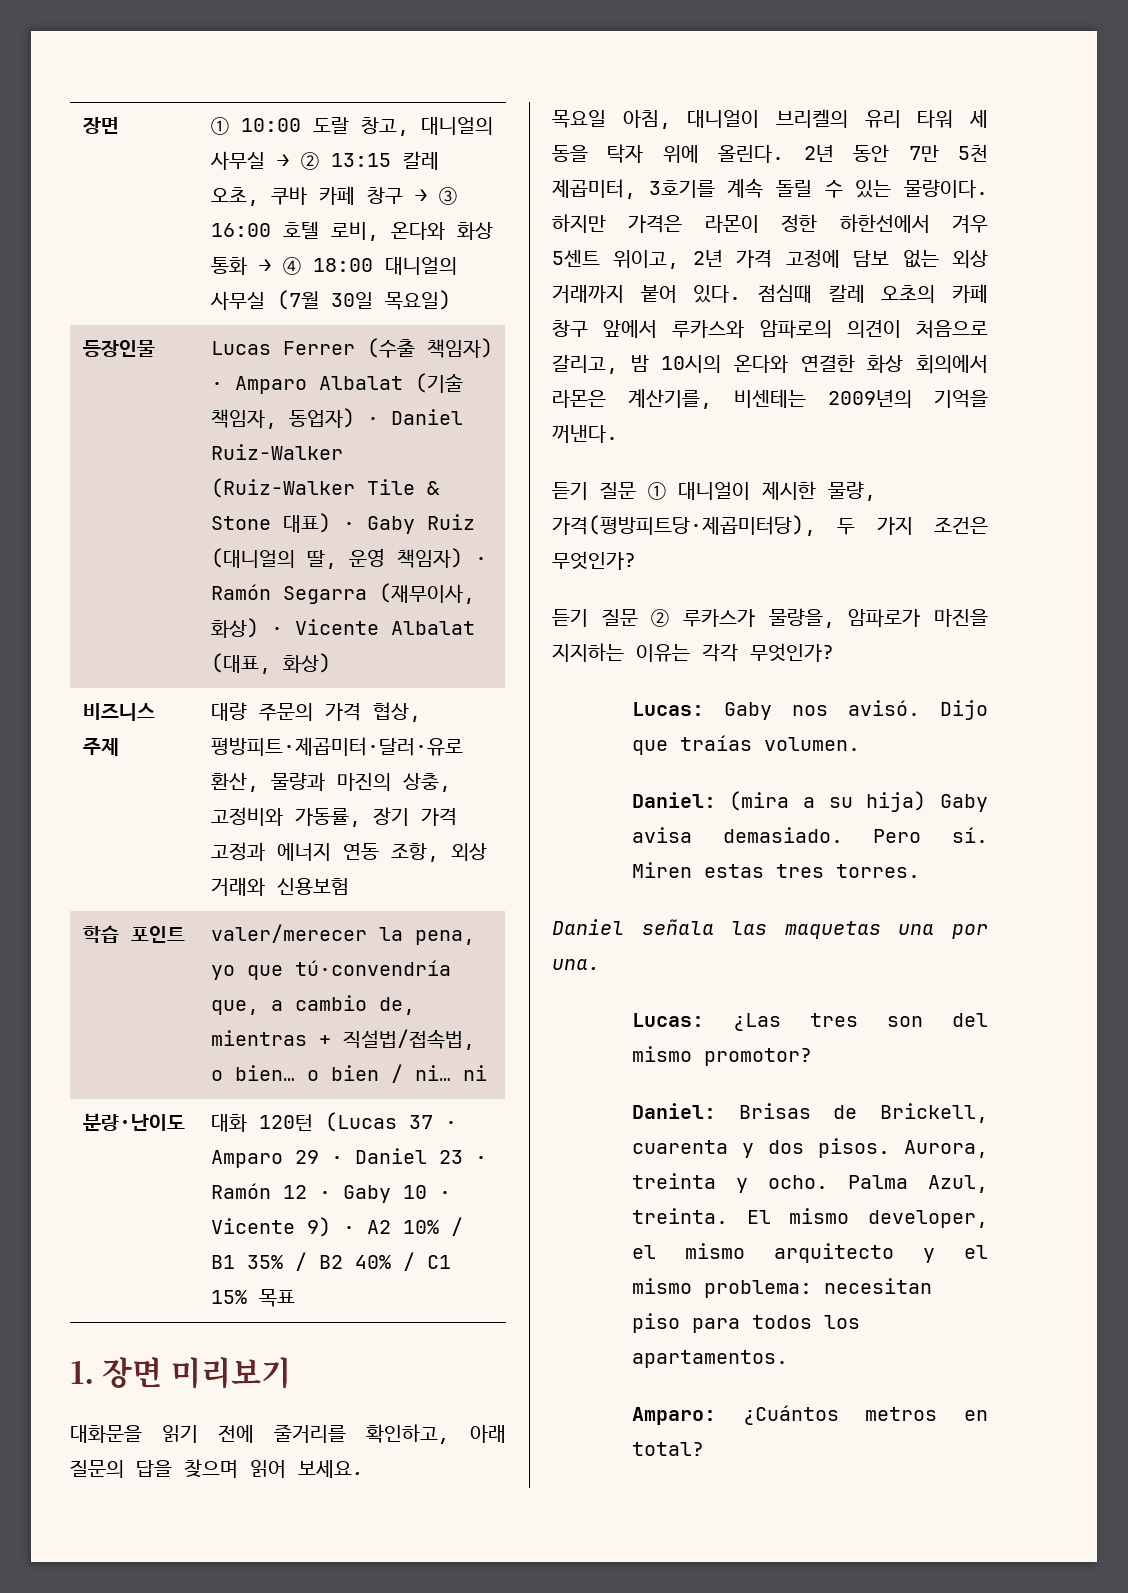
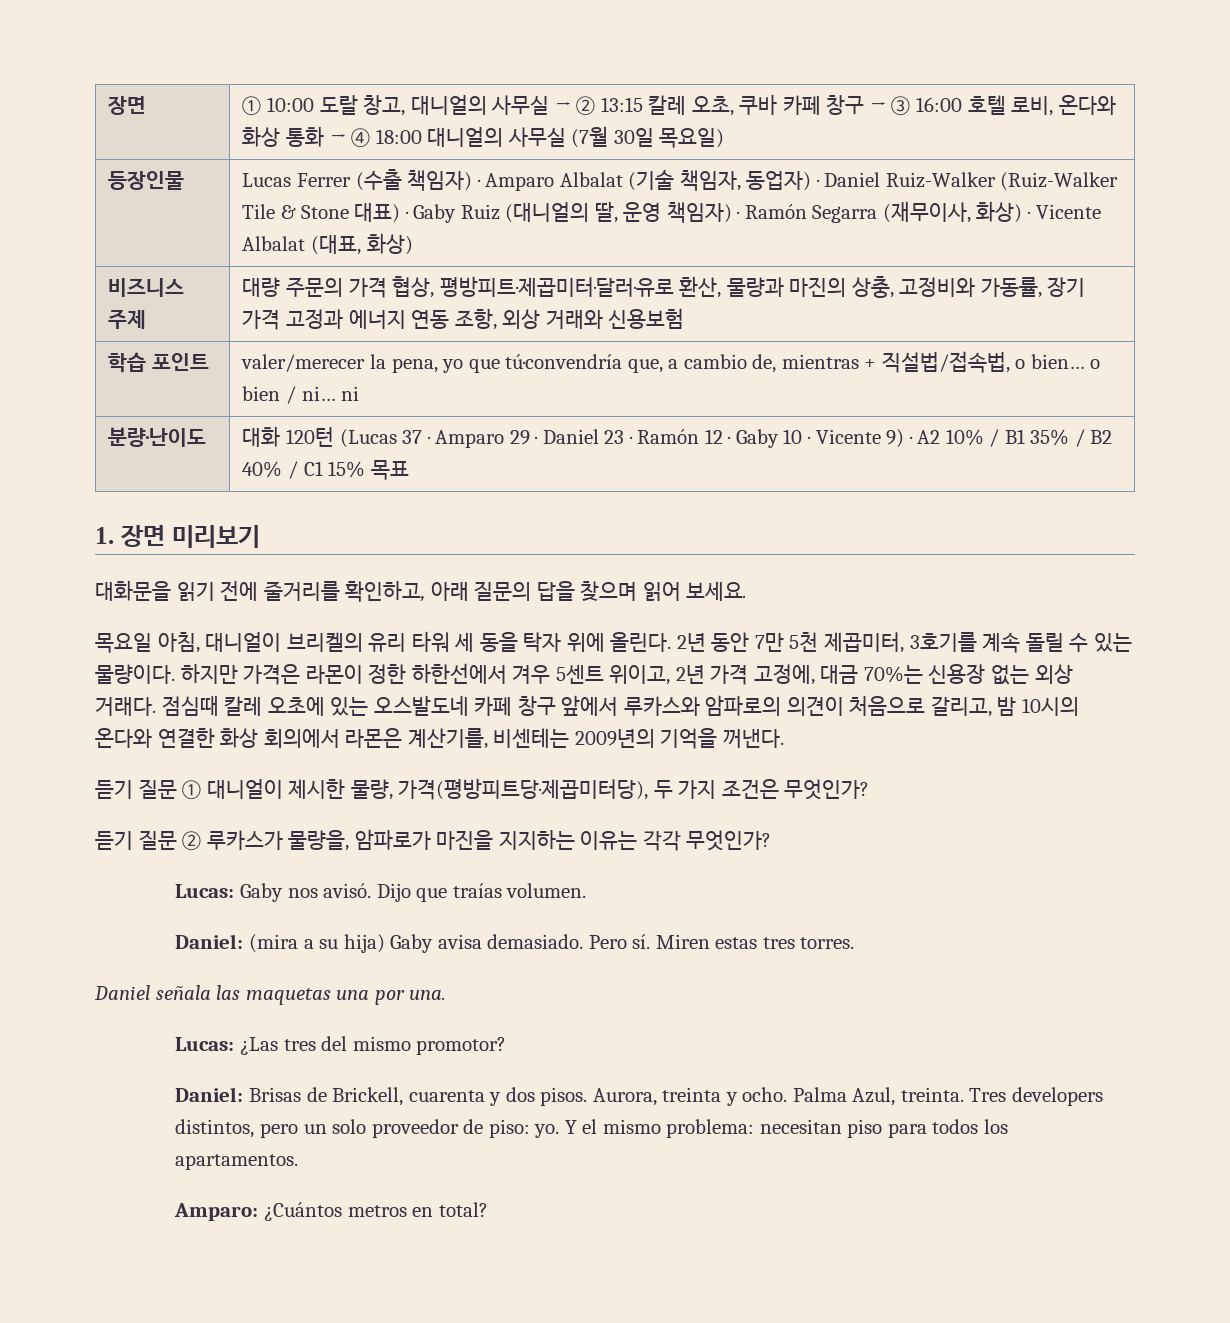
- 하지만 가격은 라몬이 정한 하한선에서 겨우 5센트 위이고, 2년 가격 고정에 담보 없는 외상 거래까지 붙어 있다. 점심때 칼레 오초의 카페 창구 앞에서 루카스와 암파로의 의견이 처음으로 갈리고, 밤 10시의 온다와 연결한 화상 회의에서 라몬은 계산기를, 비센테는 2009년의 기억을 꺼낸다.
+ 하지만 가격은 라몬이 정한 하한선에서 겨우 5센트 위이고, 2년 가격 고정에, 대금 70%는 신용장 없는 외상 거래다. 점심때 칼레 오초에 있는 오스발도네 카페 창구 앞에서 루카스와 암파로의 의견이 처음으로 갈리고, 밤 10시의 온다와 연결한 화상 회의에서 라몬은 계산기를, 비센테는 2009년의 기억을 꺼낸다.
- Lucas: ¿Las tres son del mismo promotor?
+ Lucas: ¿Las tres del mismo promotor?
- El mismo developer, el mismo arquitecto y el mismo problema: necesitan piso para todos los apartamentos.
+ Tres developers distintos, pero un solo proveedor de piso: yo. Y el mismo problema: necesitan piso para todos los apartamentos.

